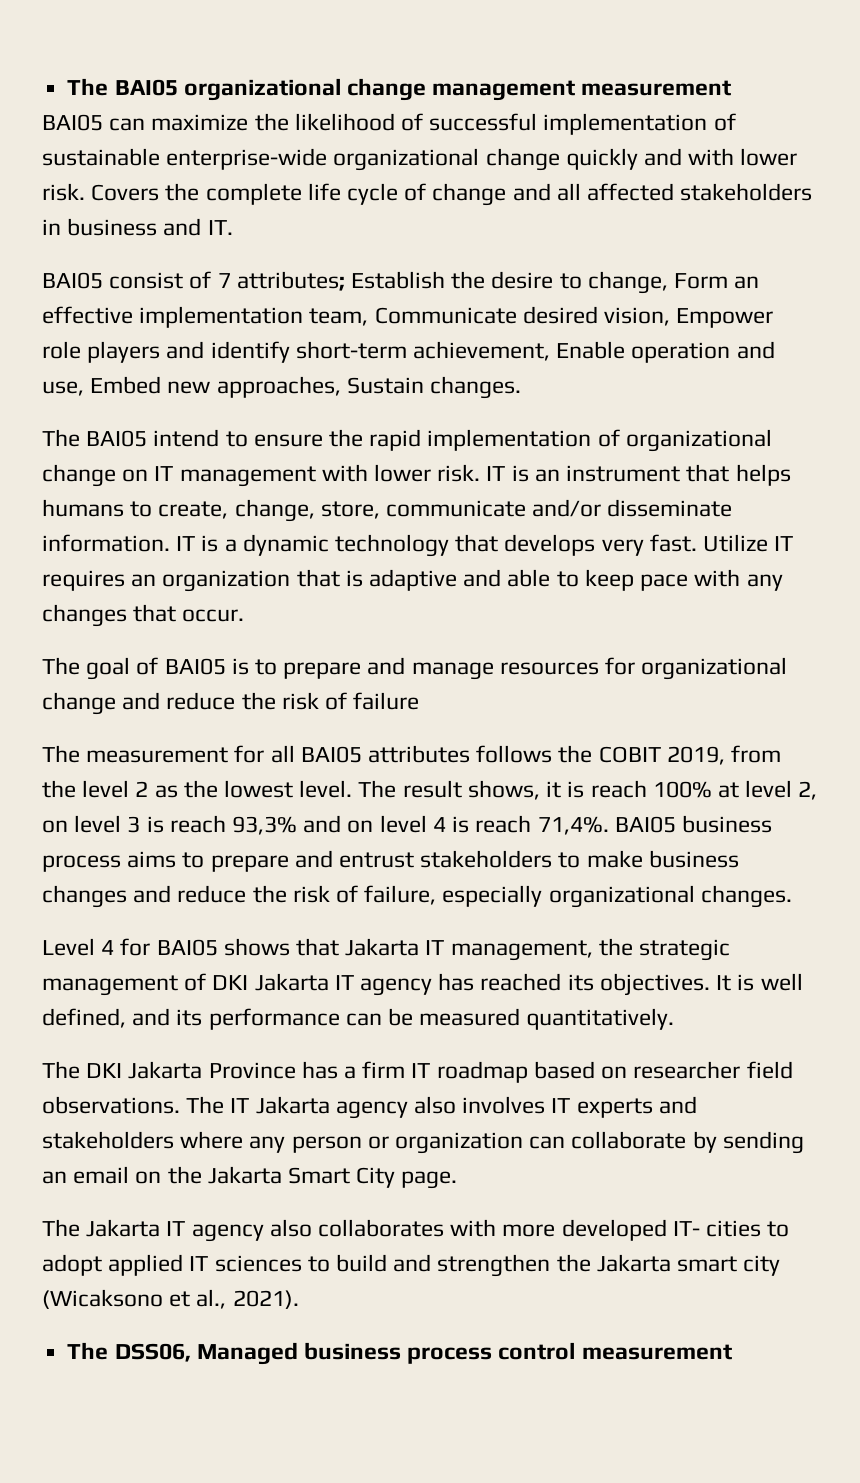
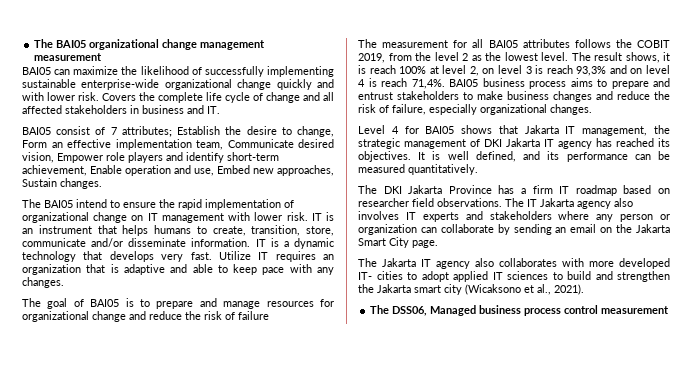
- BAI05 can maximize the likelihood of successful implementation of sustainable enterprise-wide organizational change quickly and with lower risk.
+ BAI05 can maximize the likelihood of successfully implementing sustainable enterprise-wide organizational change quickly and with lower risk.
- IT is an instrument that helps humans to create, change, store, communicate and/or disseminate information.
+ IT is an instrument that helps humans to create, transition, store, communicate and/or disseminate information.
- Utilize IT requires an organization that is adaptive and able to keep pace with any changes that occur.
+ Utilize IT requires an organization that is adaptive and able to keep pace with any changes.

